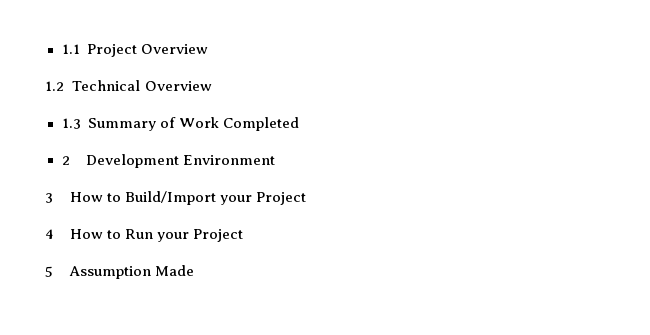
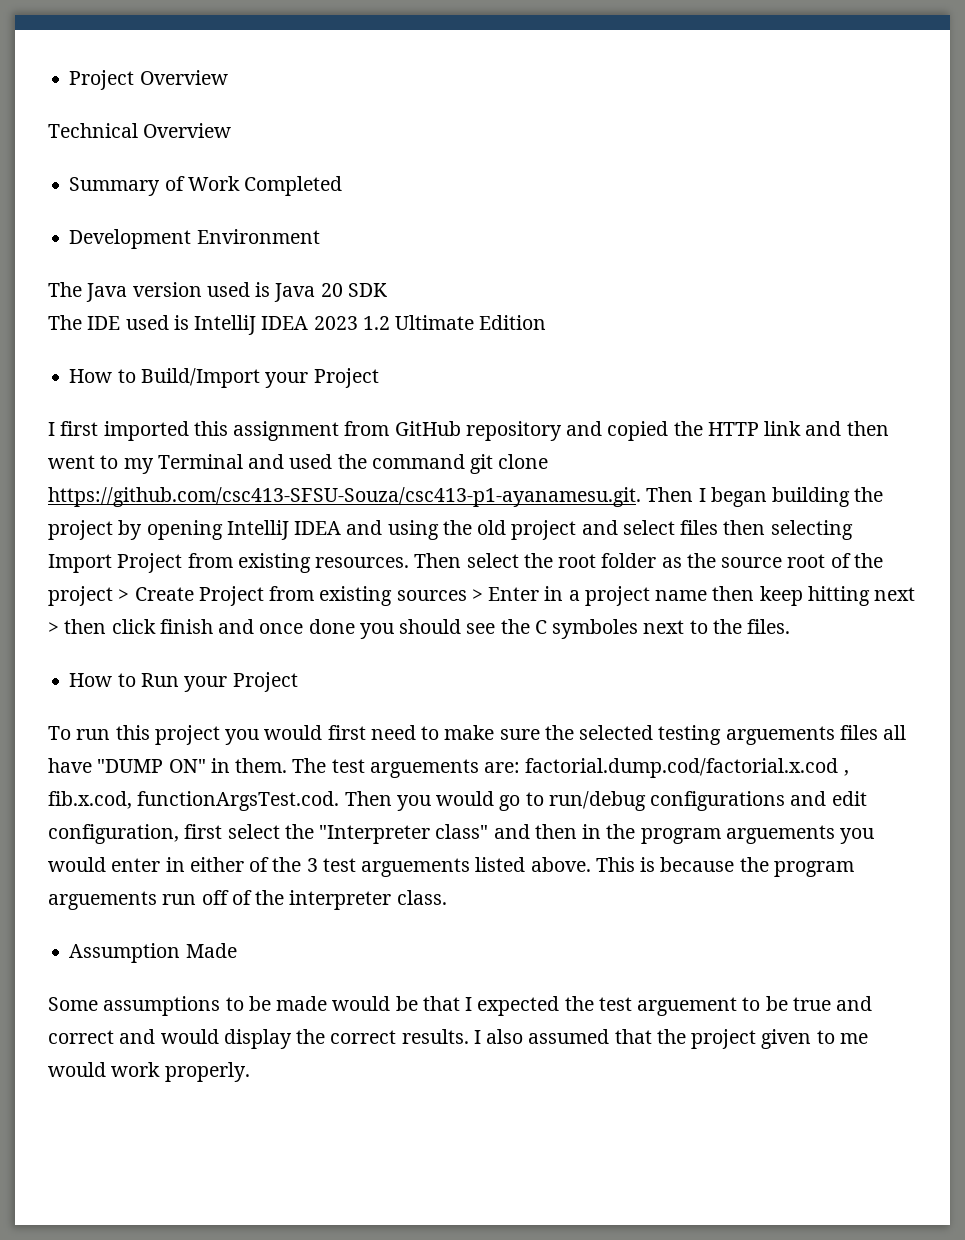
- 1.1 Project Overview
+ Project Overview
- 1.2 Technical Overview
+ Technical Overview
- 1.3 Summary of Work Completed
+ Summary of Work Completed
- 2 Development Environment
+ Development Environment
- 3 How to Build/Import your Project
+ The Java version used is Java 20 SDK
+ The IDE used is IntelliJ IDEA 2023 1.2 Ultimate Edition
+ How to Build/Import your Project
- 4 How to Run your Project
+ I first imported this assignment from GitHub repository and copied the HTTP link and then went to my Terminal and used the command git clone https://github.com/csc413-SFSU-Souza/csc413-p1-ayanamesu.git. Then I began building the project by opening IntelliJ IDEA and using the old project and select files then selecting Import Project from existing resources. Then select the root folder as the source root of the project > Create Project from existing sources > Enter in a project name then keep hitting next > then click finish and once done you should see the C symboles next to the files.
+ How to Run your Project
- 5 Assumption Made
+ To run this project you would first need to make sure the selected testing arguements files all have "DUMP ON" in them. The test arguements are: factorial.dump.cod/factorial.x.cod , fib.x.cod, functionArgsTest.cod. Then you would go to run/debug configurations and edit configuration, first select the "Interpreter class" and then in the program arguements you would enter in either of the 3 test arguements listed above. This is because the program arguements run off of the interpreter class.
+ Assumption Made
+ Some assumptions to be made would be that I expected the test arguement to be true and correct and would display the correct results. I also assumed that the project given to me would work properly.

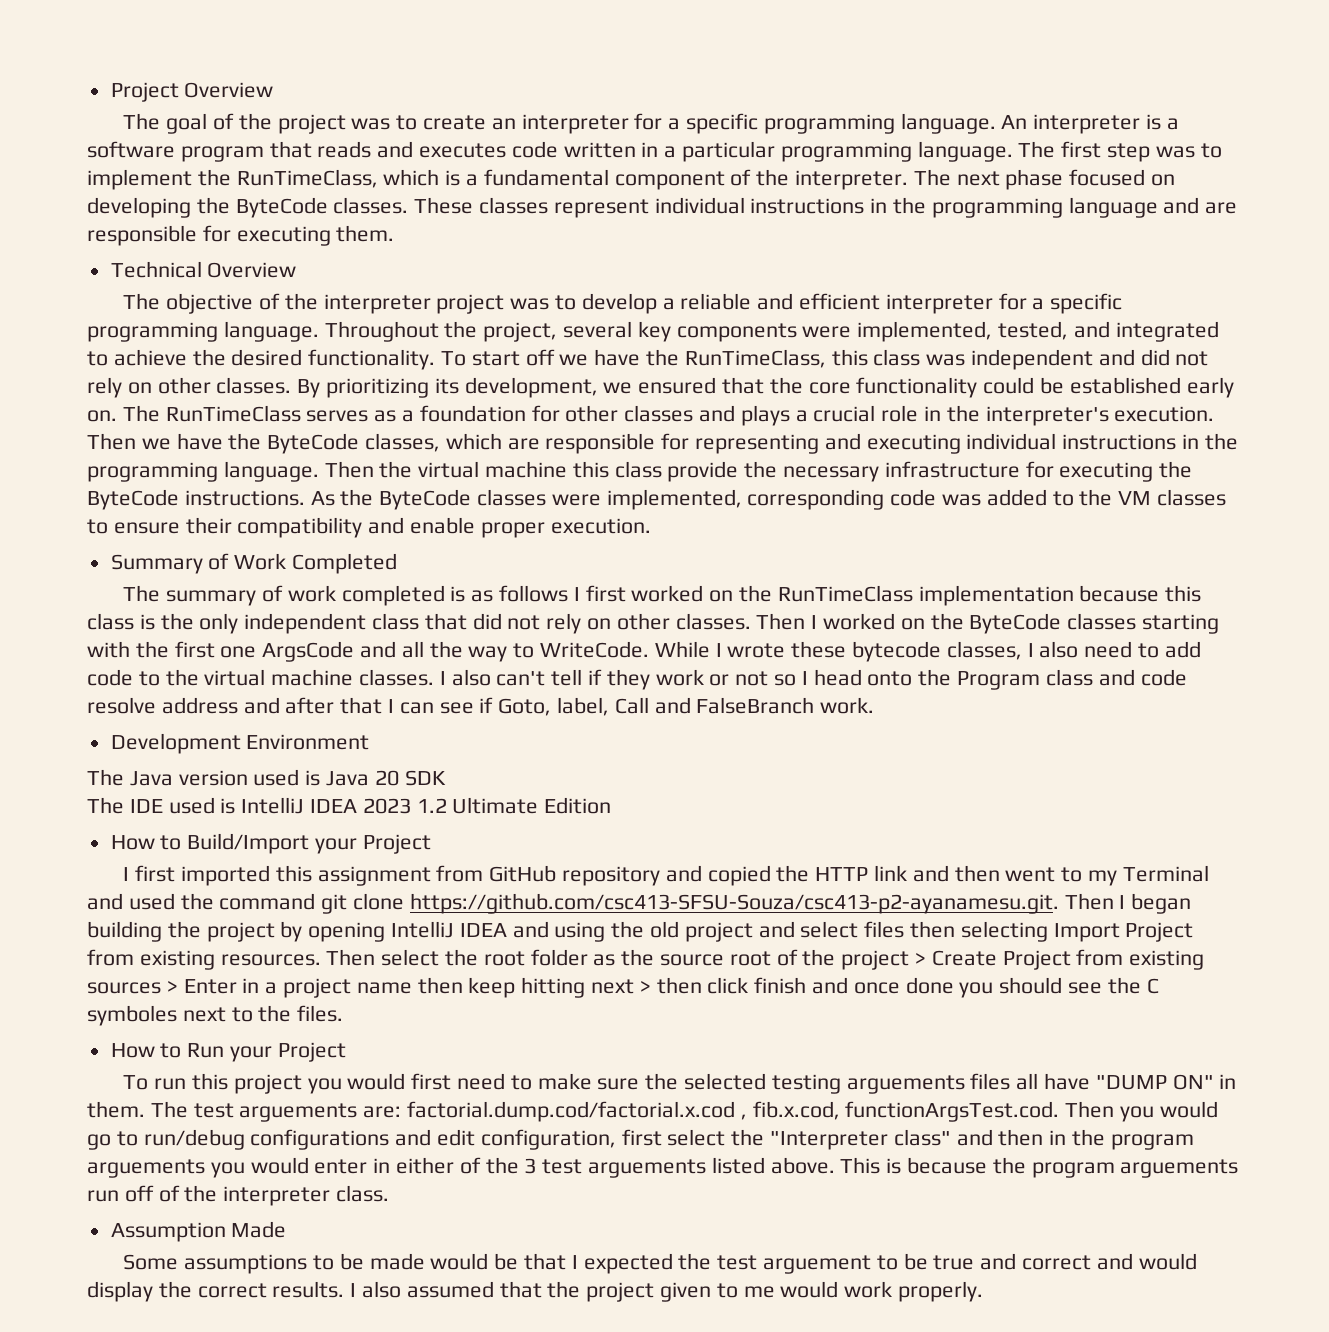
+ The goal of the project was to create an interpreter for a specific programming language. An interpreter is a software program that reads and executes code written in a particular programming language. The first step was to implement the RunTimeClass, which is a fundamental component of the interpreter. The next phase focused on developing the ByteCode classes. These classes represent individual instructions in the programming language and are responsible for executing them.
  Technical Overview
+ The objective of the interpreter project was to develop a reliable and efficient interpreter for a specific programming language. Throughout the project, several key components were implemented, tested, and integrated to achieve the desired functionality. To start off we have the RunTimeClass, this class was independent and did not rely on other classes. By prioritizing its development, we ensured that the core functionality could be established early on. The RunTimeClass serves as a foundation for other classes and plays a crucial role in the interpreter's execution. Then we have the ByteCode classes, which are responsible for representing and executing individual instructions in the programming language. Then the virtual machine this class provide the necessary infrastructure for executing the ByteCode instructions. As the ByteCode classes were implemented, corresponding code was added to the VM classes to ensure their compatibility and enable proper execution.
  Summary of Work Completed
+ The summary of work completed is as follows I first worked on the RunTimeClass implementation because this class is the only independent class that did not rely on other classes. Then I worked on the ByteCode classes starting with the first one ArgsCode and all the way to WriteCode. While I wrote these bytecode classes, I also need to add code to the virtual machine classes. I also can't tell if they work or not so I head onto the Program class and code resolve address and after that I can see if Goto, label, Call and FalseBranch work.
- I first imported this assignment from GitHub repository and copied the HTTP link and then went to my Terminal and used the command git clone https://github.com/csc413-SFSU-Souza/csc413-p1-ayanamesu.git. Then I began building the project by opening IntelliJ IDEA and using the old project and select files then selecting Import Project from existing resources.
+ I first imported this assignment from GitHub repository and copied the HTTP link and then went to my Terminal and used the command git clone https://github.com/csc413-SFSU-Souza/csc413-p2-ayanamesu.git. Then I began building the project by opening IntelliJ IDEA and using the old project and select files then selecting Import Project from existing resources.

